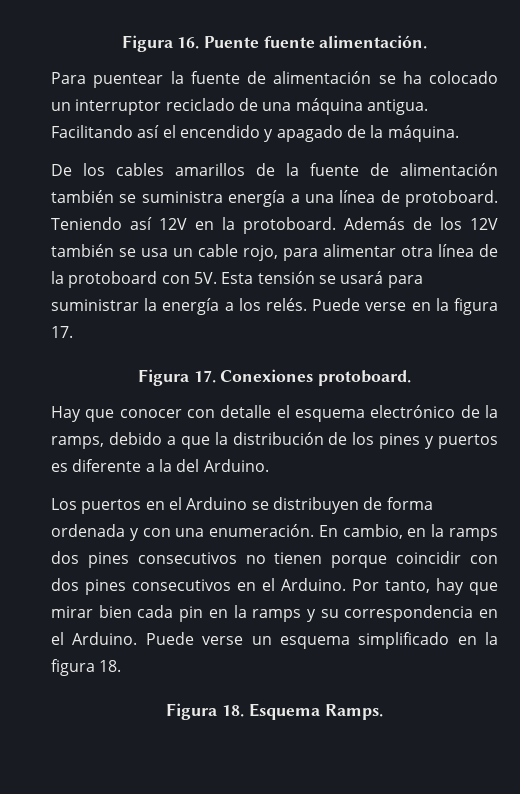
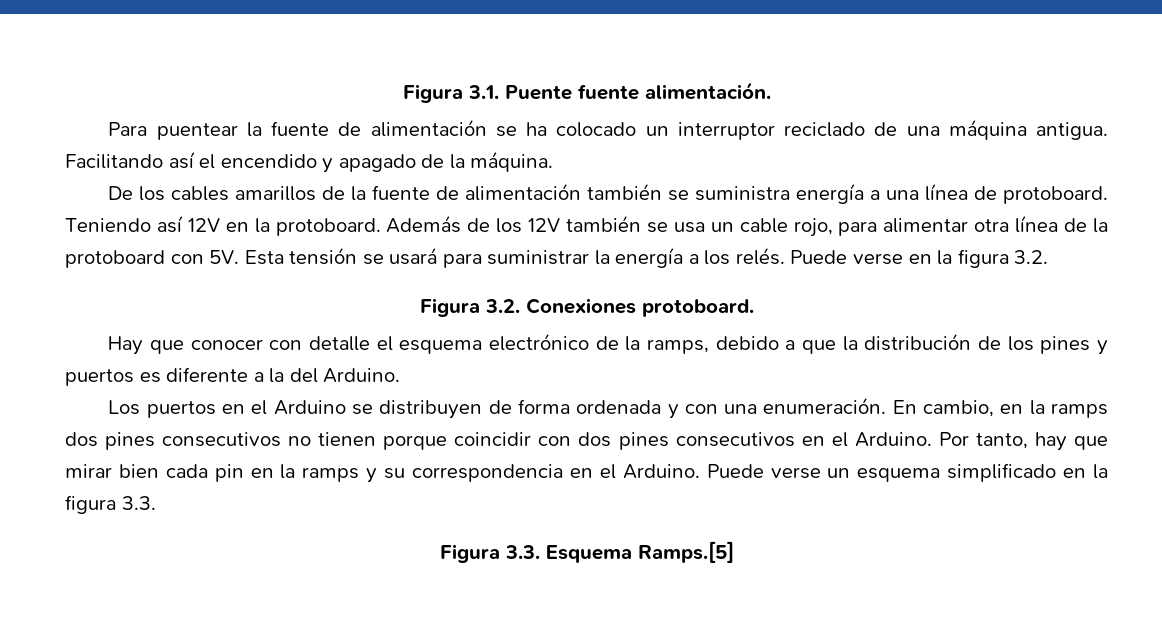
- Figura 16. Puente fuente alimentación.
+ Figura 3.1. Puente fuente alimentación.
- Puede verse en la figura 17.
- Figura 17. Conexiones protoboard.
+ Puede verse en la figura 3.2.
+ Figura 3.2. Conexiones protoboard.
- Puede verse un esquema simplificado en la figura 18.
- Figura 18. Esquema Ramps.
+ Puede verse un esquema simplificado en la figura 3.3.
+ Figura 3.3. Esquema Ramps.[5]

